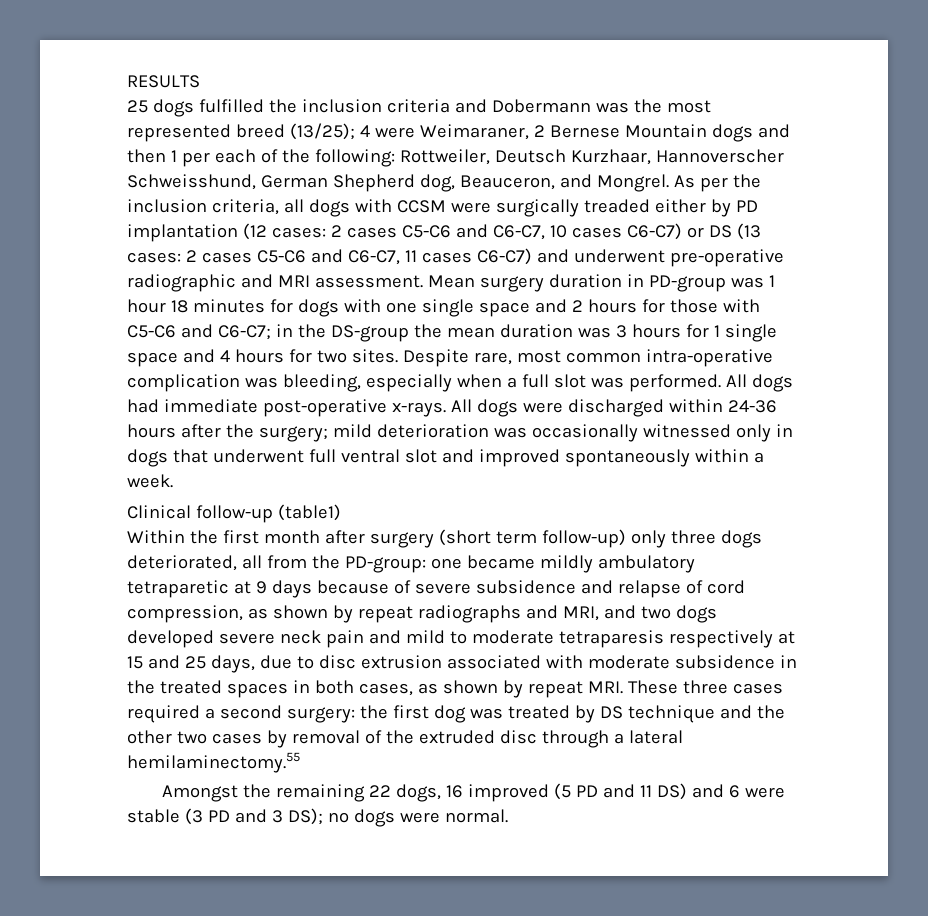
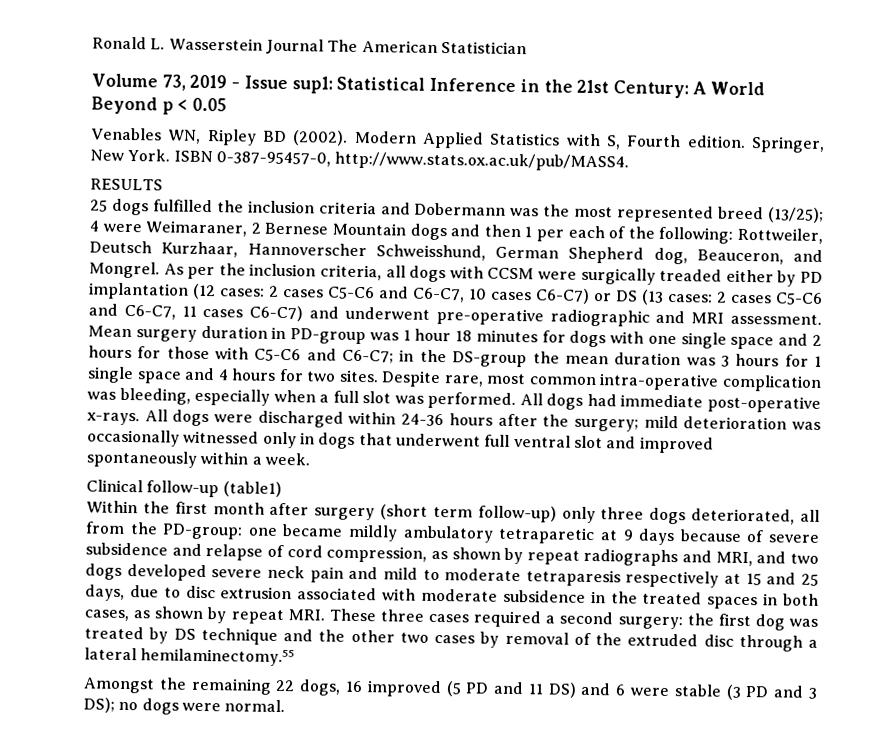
+ Ronald L. Wasserstein Journal The American Statistician
+ Volume 73, 2019 - Issue sup1: Statistical Inference in the 21st Century: A World Beyond p < 0.05
+ Venables WN, Ripley BD (2002). Modern Applied Statistics with S, Fourth edition. Springer, New York. ISBN 0-387-95457-0, http://www.stats.ox.ac.uk/pub/MASS4.

